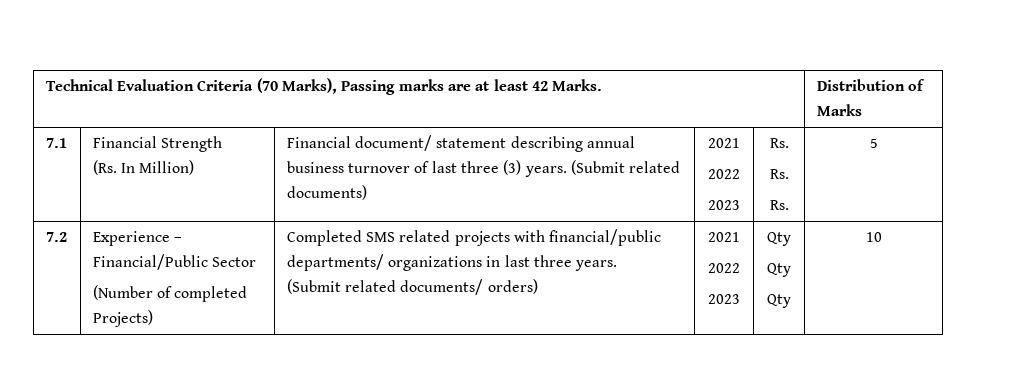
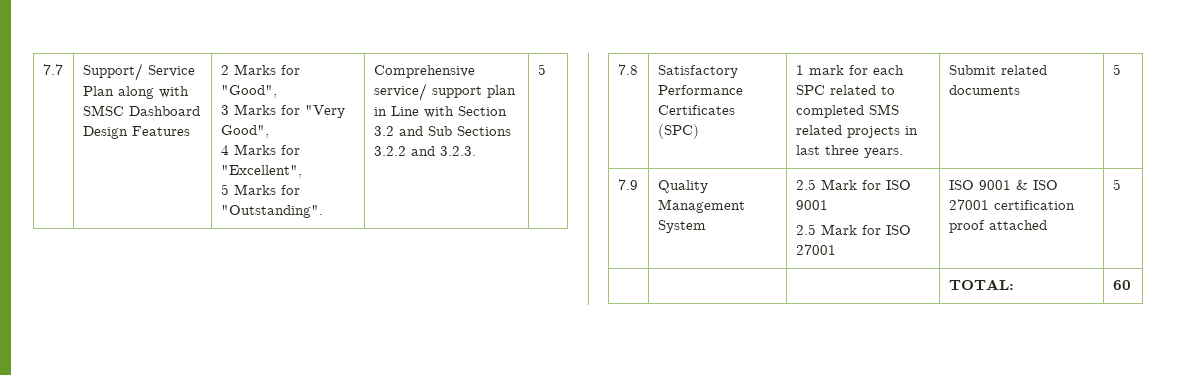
- Technical Evaluation Criteria (70 Marks), Passing marks are at least 42 Marks. | Distribution of Marks
- 7.1 | Financial Strength
- (Rs. In Million) | Financial document/ statement describing annual business turnover of last three (3) years. (Submit related documents) | 2021
- 2022
- 2023 | Rs.
- Rs.
- Rs. | 5
- 7.2 | Experience – Financial/Public Sector
- (Number of completed Projects) | Completed SMS related projects with financial/public departments/ organizations in last three years.
- (Submit related documents/ orders) | 2021
- 2022
- 2023 | Qty
- Qty
- Qty | 10
+ 7.7 | Support/ Service Plan along with SMSC Dashboard Design Features | 2 Marks for "Good",
+ 3 Marks for "Very Good",
+ 4 Marks for "Excellent",
+ 5 Marks for "Outstanding". | Comprehensive service/ support plan in Line with Section 3.2 and Sub Sections 3.2.2 and 3.2.3. | 5
+ 7.8 | Satisfactory Performance Certificates (SPC) | 1 mark for each SPC related to completed SMS related projects in last three years. | Submit related documents | 5
+ 7.9 | Quality Management System | 2.5 Mark for ISO 9001
+ 2.5 Mark for ISO 27001 | ISO 9001 & ISO 27001 certification proof attached | 5
+ | | | TOTAL: | 60

